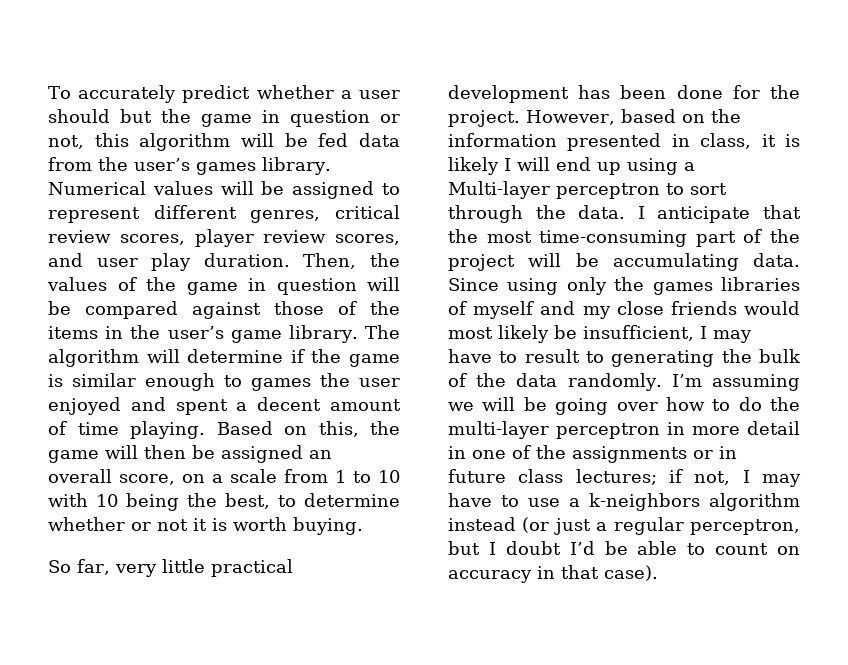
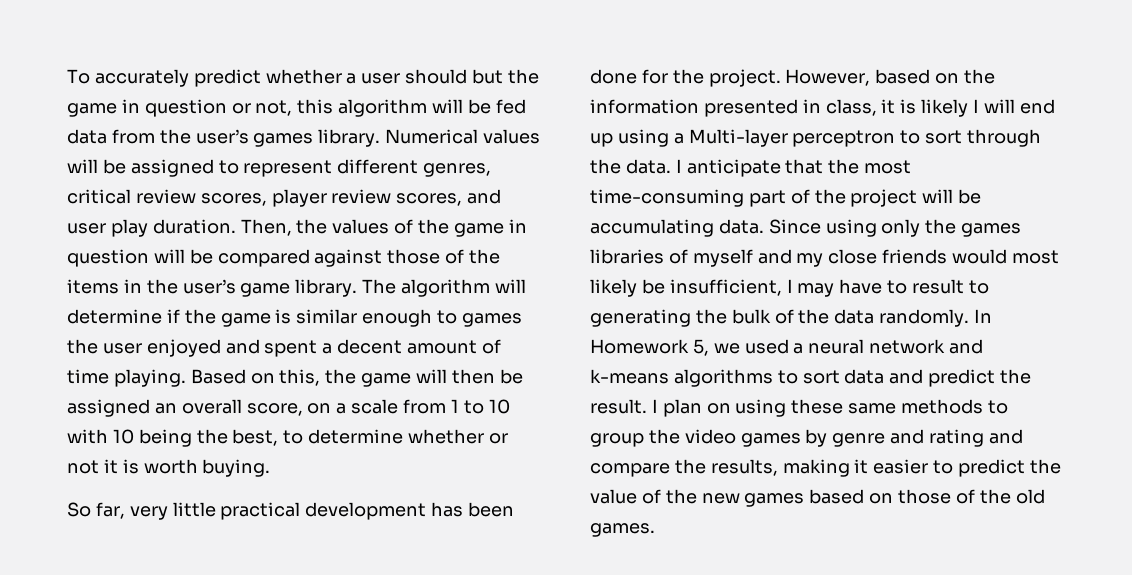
- I’m assuming we will be going over how to do the multi-layer perceptron in more detail in one of the assignments or in future class lectures; if not, I may have to use a k-neighbors algorithm instead (or just a regular perceptron, but I doubt I’d be able to count on accuracy in that case).
+ In Homework 5, we used a neural network and k-means algorithms to sort data and predict the result. I plan on using these same methods to group the video games by genre and rating and compare the results, making it easier to predict the value of the new games based on those of the old games.

